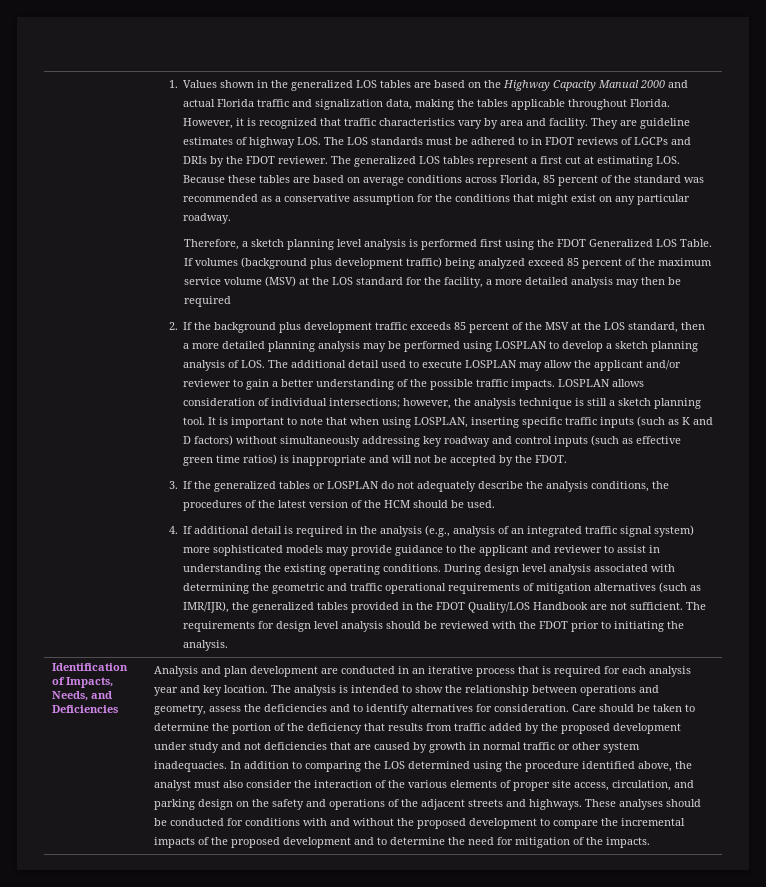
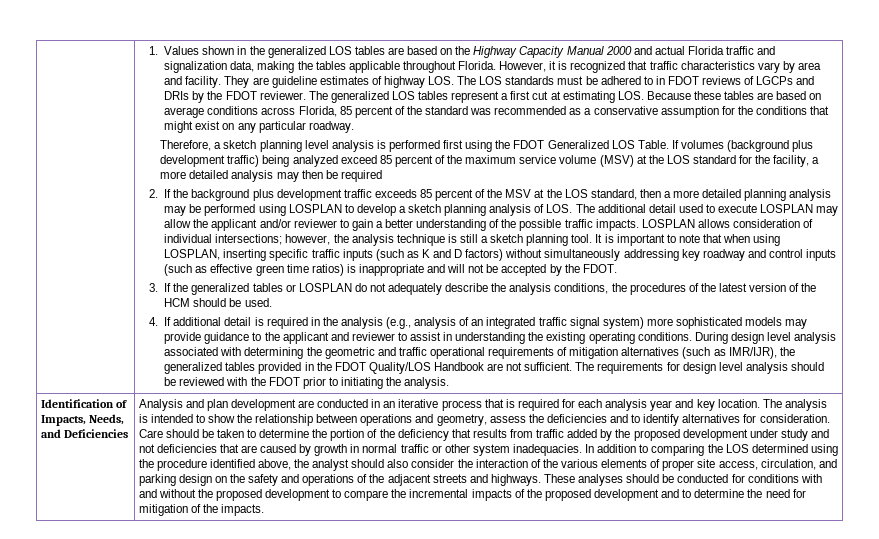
- In addition to comparing the LOS determined using the procedure identified above, the analyst must also consider the interaction of the various elements of proper site access, circulation, and parking design on the safety and operations of the adjacent streets and highways.
+ In addition to comparing the LOS determined using the procedure identified above, the analyst should also consider the interaction of the various elements of proper site access, circulation, and parking design on the safety and operations of the adjacent streets and highways.

